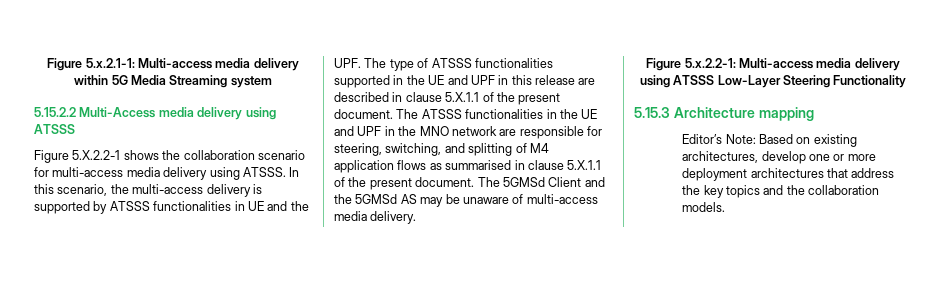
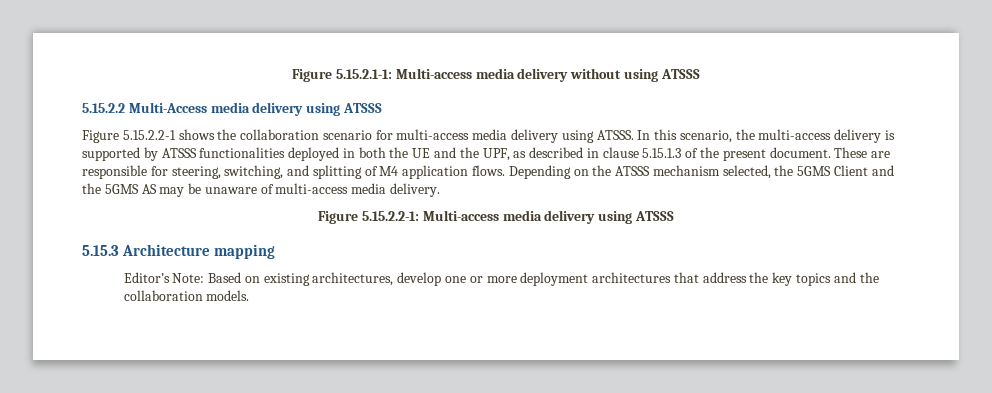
- Figure 5.x.2.1-1: Multi-access media delivery within 5G Media Streaming system
+ Figure 5.15.2.1-1: Multi-access media delivery without using ATSSS
- Figure 5.X.2.2-1 shows the collaboration scenario for multi-access media delivery using ATSSS.
+ Figure 5.15.2.2-1 shows the collaboration scenario for multi-access media delivery using ATSSS.
- In this scenario, the multi-access delivery is supported by ATSSS functionalities in UE and the UPF. The type of ATSSS functionalities supported in the UE and UPF in this release are described in clause 5.X.1.1 of the present document. The ATSSS functionalities in the UE and UPF in the MNO network are responsible for steering, switching, and splitting of M4 application flows as summarised in clause 5.X.1.1 of the present document. The 5GMSd Client and the 5GMSd AS may be unaware of multi-access media delivery.
+ In this scenario, the multi-access delivery is supported by ATSSS functionalities deployed in both the UE and the UPF, as described in clause 5.15.1.3 of the present document. These are responsible for steering, switching, and splitting of M4 application flows. Depending on the ATSSS mechanism selected, the 5GMS Client and the 5GMS AS may be unaware of multi-access media delivery.
- Figure 5.x.2.2-1: Multi-access media delivery using ATSSS Low-Layer Steering Functionality
+ Figure 5.15.2.2-1: Multi-access media delivery using ATSSS

